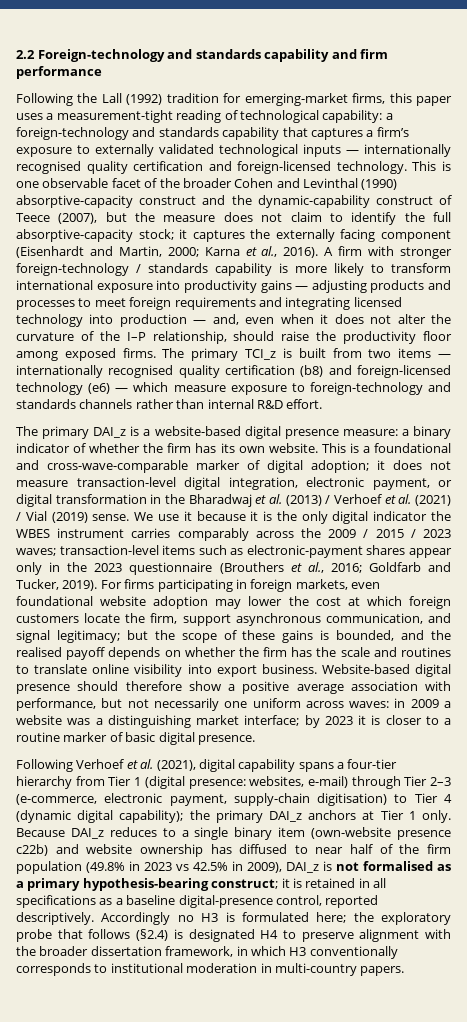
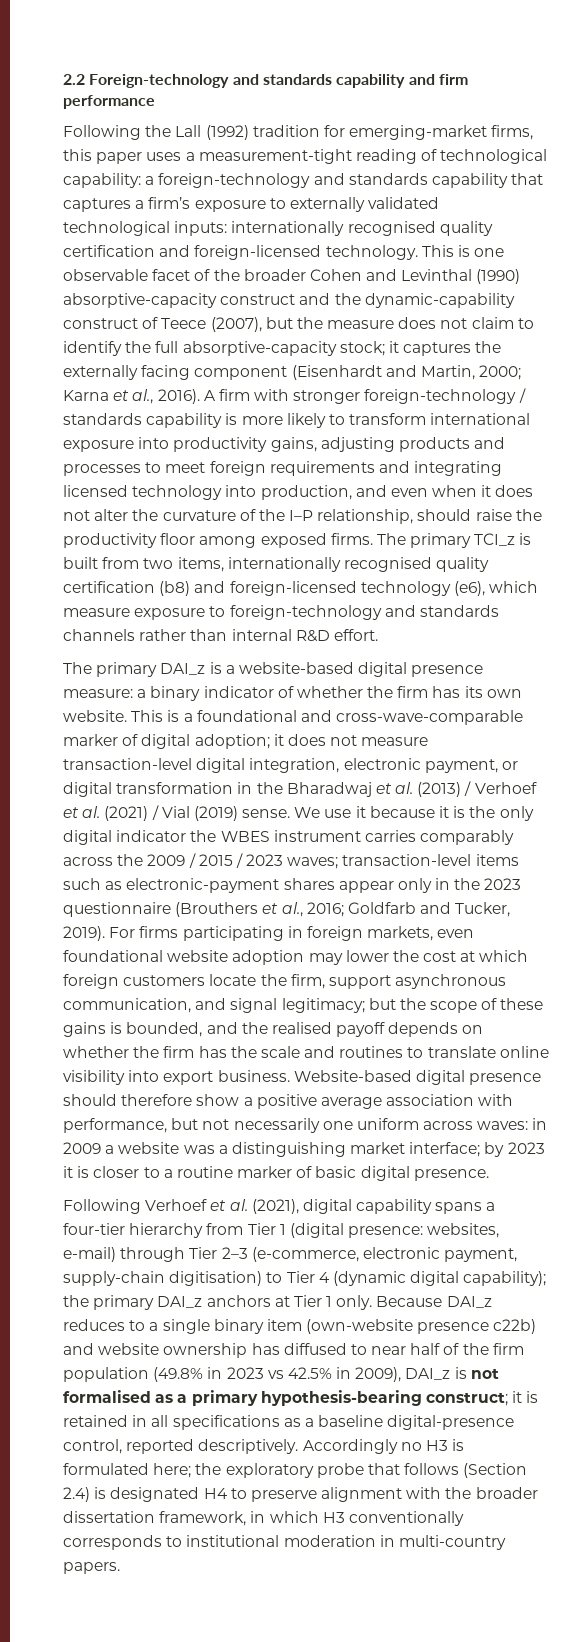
- Following the Lall (1992) tradition for emerging-market firms, this paper uses a measurement-tight reading of technological capability: a foreign-technology and standards capability that captures a firm’s exposure to externally validated technological inputs — internationally recognised quality certification and foreign-licensed technology.
+ Following the Lall (1992) tradition for emerging-market firms, this paper uses a measurement-tight reading of technological capability: a foreign-technology and standards capability that captures a firm’s exposure to externally validated technological inputs: internationally recognised quality certification and foreign-licensed technology.
- A firm with stronger foreign-technology / standards capability is more likely to transform international exposure into productivity gains — adjusting products and processes to meet foreign requirements and integrating licensed technology into production — and, even when it does not alter the curvature of the I–P relationship, should raise the productivity floor among exposed firms.
+ A firm with stronger foreign-technology / standards capability is more likely to transform international exposure into productivity gains, adjusting products and processes to meet foreign requirements and integrating licensed technology into production, and even when it does not alter the curvature of the I–P relationship, should raise the productivity floor among exposed firms.
- The primary TCI_z is built from two items — internationally recognised quality certification (b8) and foreign-licensed technology (e6) — which measure exposure to foreign-technology and standards channels rather than internal R&D effort.
+ The primary TCI_z is built from two items, internationally recognised quality certification (b8) and foreign-licensed technology (e6), which measure exposure to foreign-technology and standards channels rather than internal R&D effort.
- Accordingly no H3 is formulated here; the exploratory probe that follows (§2.4) is designated H4 to preserve alignment with the broader dissertation framework, in which H3 conventionally corresponds to institutional moderation in multi-country papers.
+ Accordingly no H3 is formulated here; the exploratory probe that follows (Section 2.4) is designated H4 to preserve alignment with the broader dissertation framework, in which H3 conventionally corresponds to institutional moderation in multi-country papers.

